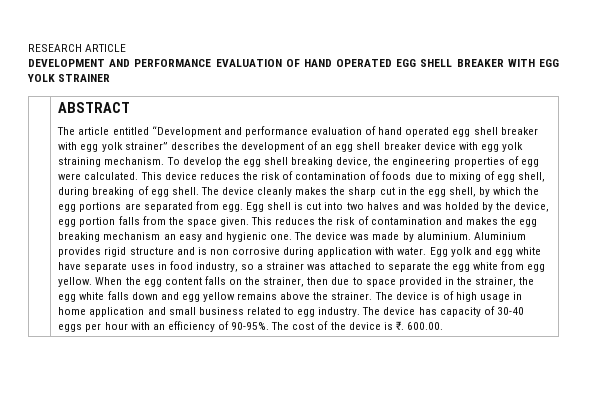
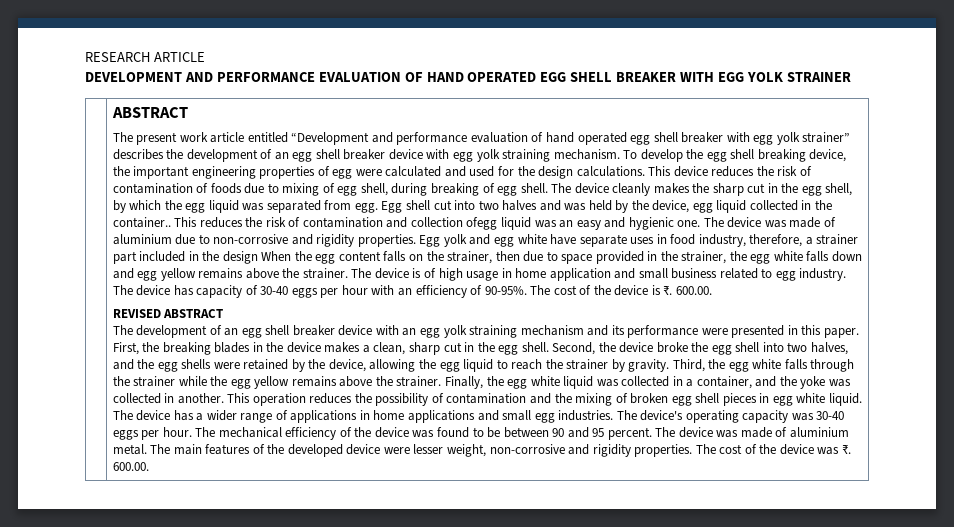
- The article entitled “Development and performance evaluation of hand operated egg shell breaker with egg yolk strainer” describes the development of an egg shell breaker device with egg yolk straining mechanism.
+ The present work article entitled “Development and performance evaluation of hand operated egg shell breaker with egg yolk strainer” describes the development of an egg shell breaker device with egg yolk straining mechanism.
- To develop the egg shell breaking device, the engineering properties of egg were calculated.
+ To develop the egg shell breaking device, the important engineering properties of egg were calculated and used for the design calculations.
- The device cleanly makes the sharp cut in the egg shell, by which the egg portions are separated from egg.
+ The device cleanly makes the sharp cut in the egg shell, by which the egg liquid was separated from egg.
- Egg shell is cut into two halves and was holded by the device, egg portion falls from the space given.
+ Egg shell cut into two halves and was held by the device, egg liquid collected in the container..
- This reduces the risk of contamination and makes the egg breaking mechanism an easy and hygienic one.
+ This reduces the risk of contamination and collection ofegg liquid was an easy and hygienic one.
- The device was made by aluminium. Aluminium provides rigid structure and is non corrosive during application with water.
+ The device was made of aluminium due to non-corrosive and rigidity properties.
- Egg yolk and egg white have separate uses in food industry, so a strainer was attached to separate the egg white from egg yellow. When the egg content falls on the strainer, then due to space provided in the strainer, the egg white falls down and egg yellow remains above the strainer.
+ Egg yolk and egg white have separate uses in food industry, therefore, a strainer part included in the design When the egg content falls on the strainer, then due to space provided in the strainer, the egg white falls down and egg yellow remains above the strainer.
+ REVISED ABSTRACT
+ The development of an egg shell breaker device with an egg yolk straining mechanism and its performance were presented in this paper. First, the breaking blades in the device makes a clean, sharp cut in the egg shell. Second, the device broke the egg shell into two halves, and the egg shells were retained by the device, allowing the egg liquid to reach the strainer by gravity. Third, the egg white falls through the strainer while the egg yellow remains above the strainer. Finally, the egg white liquid was collected in a container, and the yoke was collected in another. This operation reduces the possibility of contamination and the mixing of broken egg shell pieces in egg white liquid. The device has a wider range of applications in home applications and small egg industries. The device's operating capacity was 30-40 eggs per hour. The mechanical efficiency of the device was found to be between 90 and 95 percent. The device was made of aluminium metal. The main features of the developed device were lesser weight, non-corrosive and rigidity properties. The cost of the device was ₹. 600.00.

